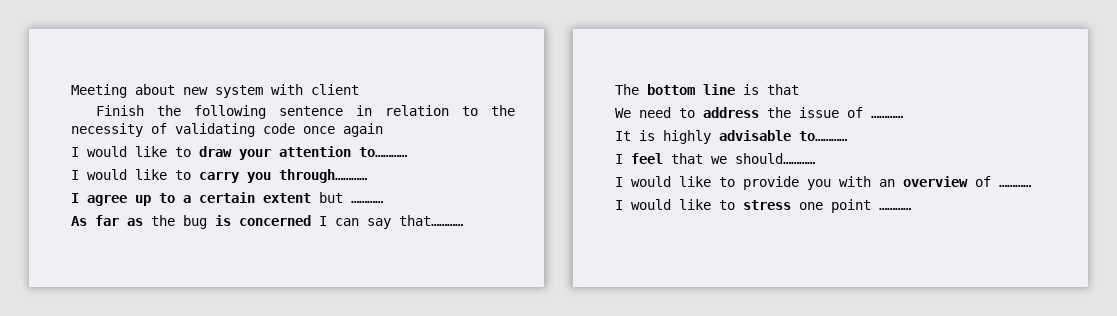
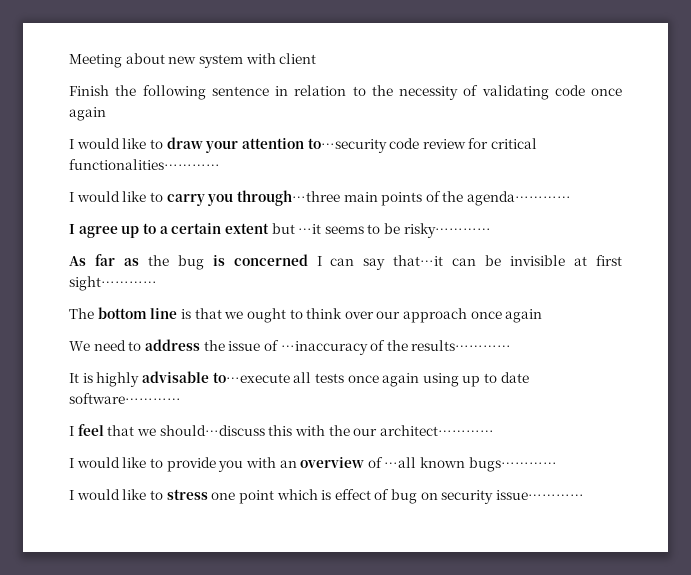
- I would like to draw your attention to…………
+ I would like to draw your attention to…security code review for critical functionalities…………
- I would like to carry you through…………
+ I would like to carry you through…three main points of the agenda…………
- I agree up to a certain extent but …………
+ I agree up to a certain extent but …it seems to be risky…………
- As far as the bug is concerned I can say that…………
+ As far as the bug is concerned I can say that…it can be invisible at first sight…………
- The bottom line is that
+ The bottom line is that we ought to think over our approach once again
- We need to address the issue of …………
+ We need to address the issue of …inaccuracy of the results…………
- It is highly advisable to…………
- I feel that we should…………
+ It is highly advisable to…execute all tests once again using up to date software…………
+ I feel that we should…discuss this with the our architect…………
- I would like to provide you with an overview of …………
+ I would like to provide you with an overview of …all known bugs…………
- I would like to stress one point …………
+ I would like to stress one point which is effect of bug on security issue…………

